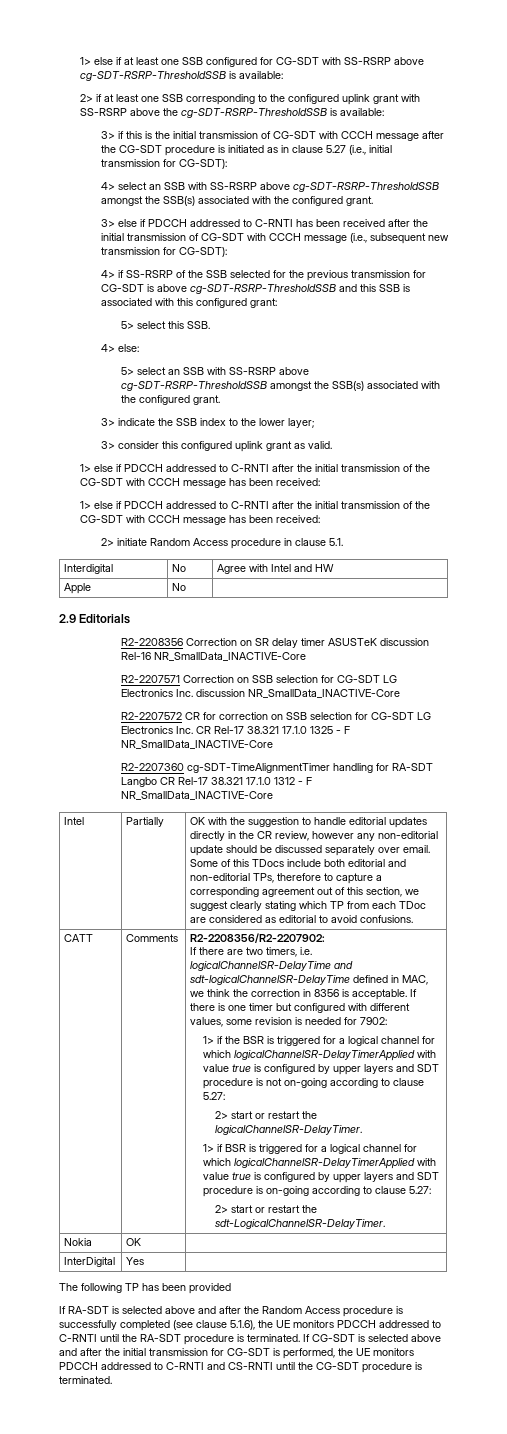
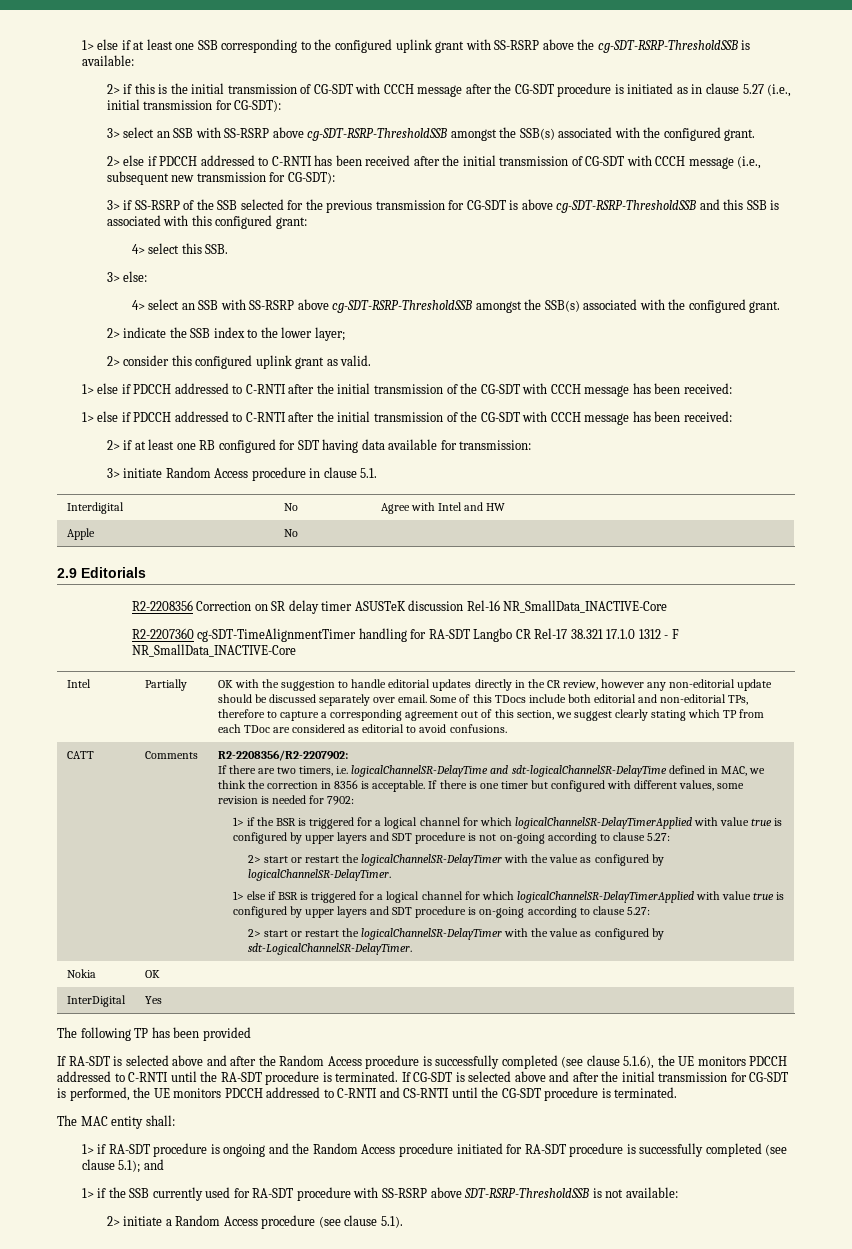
- 1> else if at least one SSB configured for CG-SDT with SS-RSRP above cg-SDT-RSRP-ThresholdSSB is available:
- 2> if at least one SSB corresponding to the configured uplink grant with SS-RSRP above the cg-SDT-RSRP-ThresholdSSB is available:
+ 1> else if at least one SSB corresponding to the configured uplink grant with SS-RSRP above the cg-SDT-RSRP-ThresholdSSB is available:
- 3> if this is the initial transmission of CG-SDT with CCCH message after the CG-SDT procedure is initiated as in clause 5.27 (i.e., initial transmission for CG-SDT):
+ 2> if this is the initial transmission of CG-SDT with CCCH message after the CG-SDT procedure is initiated as in clause 5.27 (i.e., initial transmission for CG-SDT):
- 4> select an SSB with SS-RSRP above cg-SDT-RSRP-ThresholdSSB amongst the SSB(s) associated with the configured grant.
+ 3> select an SSB with SS-RSRP above cg-SDT-RSRP-ThresholdSSB amongst the SSB(s) associated with the configured grant.
- 3> else if PDCCH addressed to C-RNTI has been received after the initial transmission of CG-SDT with CCCH message (i.e., subsequent new transmission for CG-SDT):
+ 2> else if PDCCH addressed to C-RNTI has been received after the initial transmission of CG-SDT with CCCH message (i.e., subsequent new transmission for CG-SDT):
- 4> if SS-RSRP of the SSB selected for the previous transmission for CG-SDT is above cg-SDT-RSRP-ThresholdSSB and this SSB is associated with this configured grant:
+ 3> if SS-RSRP of the SSB selected for the previous transmission for CG-SDT is above cg-SDT-RSRP-ThresholdSSB and this SSB is associated with this configured grant:
- 5> select this SSB.
+ 4> select this SSB.
- 4> else:
+ 3> else:
- 5> select an SSB with SS-RSRP above cg-SDT-RSRP-ThresholdSSB amongst the SSB(s) associated with the configured grant.
+ 4> select an SSB with SS-RSRP above cg-SDT-RSRP-ThresholdSSB amongst the SSB(s) associated with the configured grant.
- 3> indicate the SSB index to the lower layer;
+ 2> indicate the SSB index to the lower layer;
- 3> consider this configured uplink grant as valid.
+ 2> consider this configured uplink grant as valid.
- 2> initiate Random Access procedure in clause 5.1.
+ 2> if at least one RB configured for SDT having data available for transmission:
+ 3> initiate Random Access procedure in clause 5.1.
- R2-2207571 Correction on SSB selection for CG-SDT LG Electronics Inc. discussion NR_SmallData_INACTIVE-Core
- R2-2207572 CR for correction on SSB selection for CG-SDT LG Electronics Inc. CR Rel-17 38.321 17.1.0 1325 - F NR_SmallData_INACTIVE-Core
- 2> start or restart the logicalChannelSR-DelayTimer.
+ 2> start or restart the logicalChannelSR-DelayTimer with the value as configured by logicalChannelSR-DelayTimer.
- 1> if BSR is triggered for a logical channel for which logicalChannelSR-DelayTimerApplied with value true is configured by upper layers and SDT procedure is on-going according to clause 5.27:
+ 1> else if BSR is triggered for a logical channel for which logicalChannelSR-DelayTimerApplied with value true is configured by upper layers and SDT procedure is on-going according to clause 5.27:
- 2> start or restart the sdt-LogicalChannelSR-DelayTimer.
+ 2> start or restart the logicalChannelSR-DelayTimer with the value as configured by sdt-LogicalChannelSR-DelayTimer.
+ The MAC entity shall:
+ 1> if RA-SDT procedure is ongoing and the Random Access procedure initiated for RA-SDT procedure is successfully completed (see clause 5.1); and
+ 1> if the SSB currently used for RA-SDT procedure with SS-RSRP above SDT-RSRP-ThresholdSSB is not available:
+ 2> initiate a Random Access procedure (see clause 5.1).

